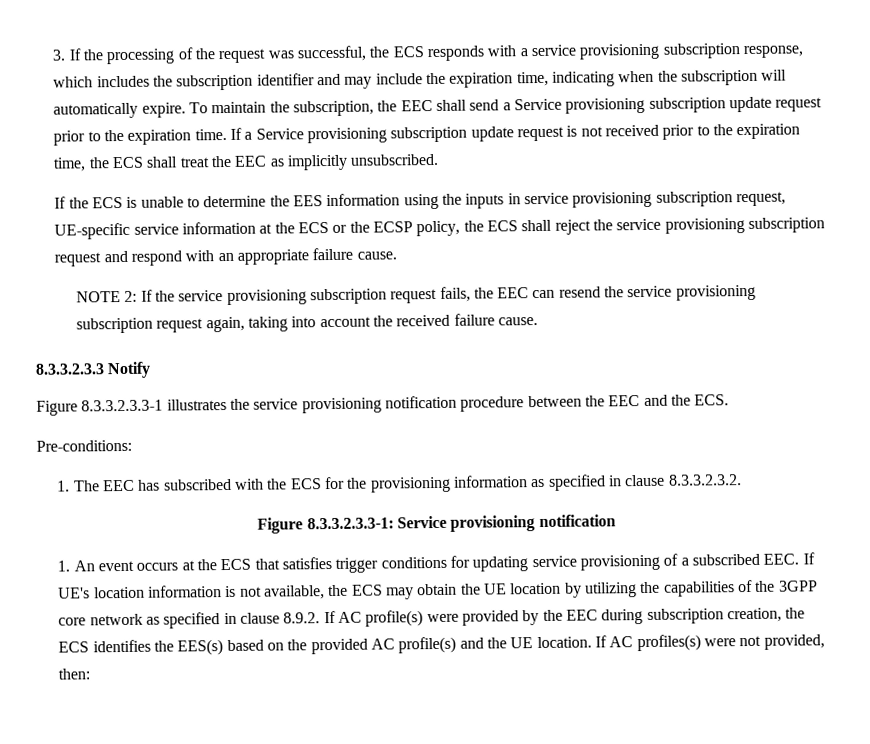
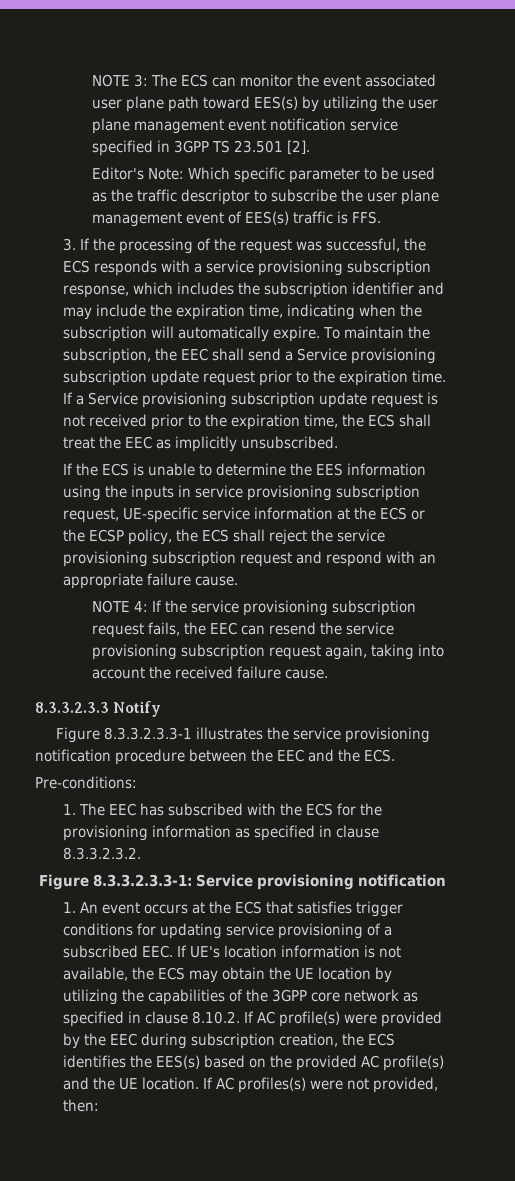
+ NOTE 3: The ECS can monitor the event associated user plane path toward EES(s) by utilizing the user plane management event notification service specified in 3GPP TS 23.501 [2].
+ Editor's Note: Which specific parameter to be used as the traffic descriptor to subscribe the user plane management event of EES(s) traffic is FFS.
- NOTE 2: If the service provisioning subscription request fails, the EEC can resend the service provisioning subscription request again, taking into account the received failure cause.
+ NOTE 4: If the service provisioning subscription request fails, the EEC can resend the service provisioning subscription request again, taking into account the received failure cause.
- 1. An event occurs at the ECS that satisfies trigger conditions for updating service provisioning of a subscribed EEC. If UE's location information is not available, the ECS may obtain the UE location by utilizing the capabilities of the 3GPP core network as specified in clause 8.9.2. If AC profile(s) were provided by the EEC during subscription creation, the ECS identifies the EES(s) based on the provided AC profile(s) and the UE location.
+ 1. An event occurs at the ECS that satisfies trigger conditions for updating service provisioning of a subscribed EEC. If UE's location information is not available, the ECS may obtain the UE location by utilizing the capabilities of the 3GPP core network as specified in clause 8.10.2. If AC profile(s) were provided by the EEC during subscription creation, the ECS identifies the EES(s) based on the provided AC profile(s) and the UE location.

